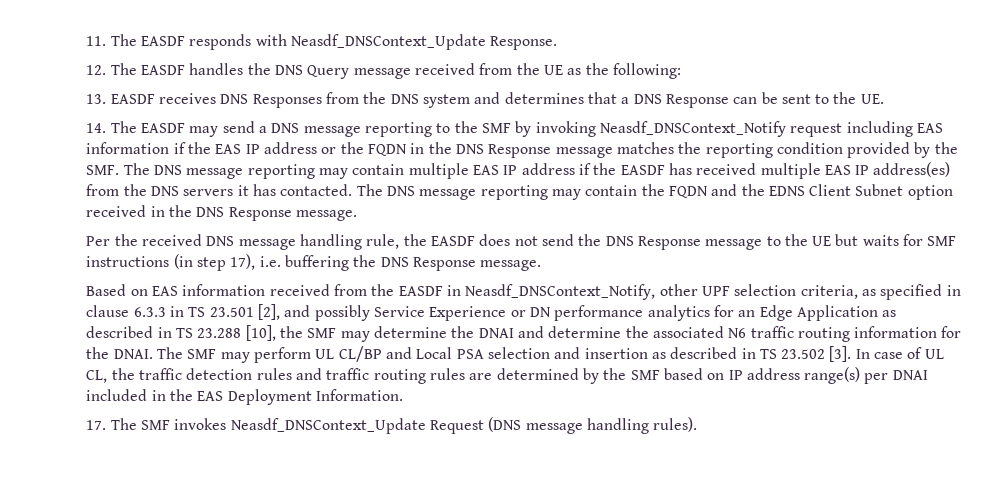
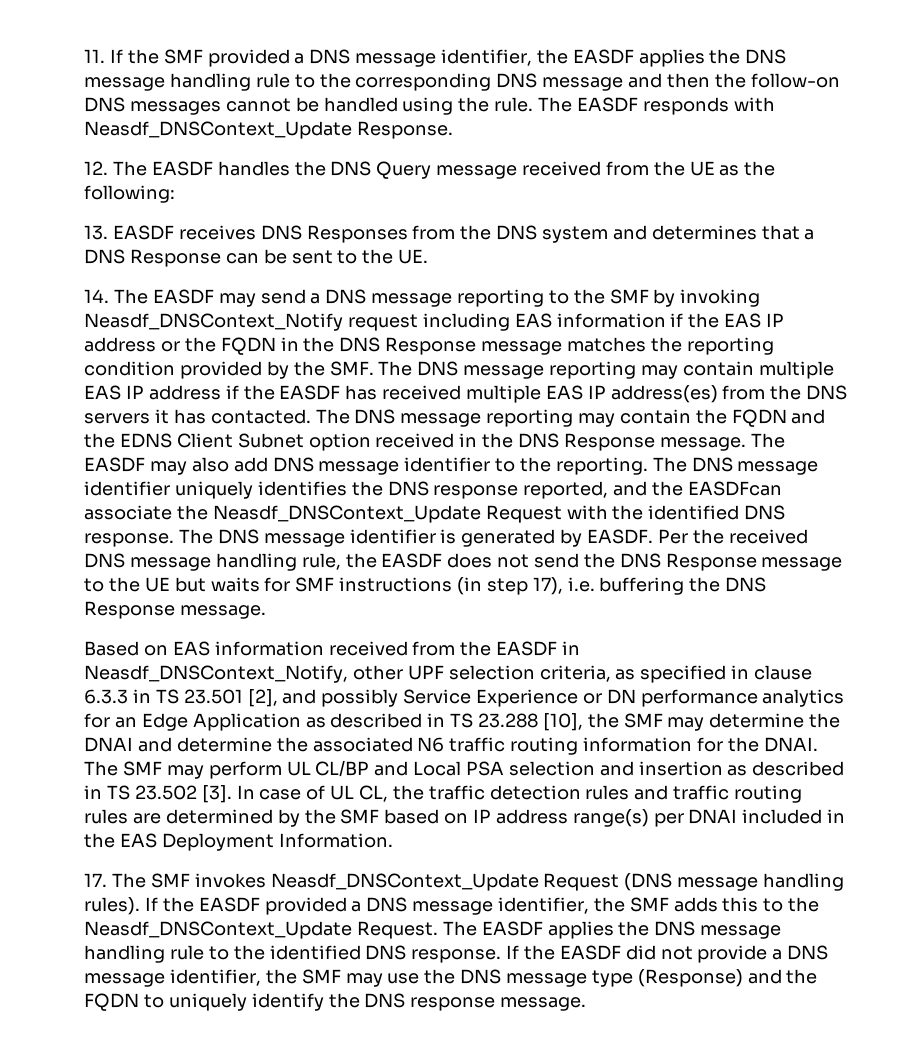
- 11. The EASDF responds with Neasdf_DNSContext_Update Response.
+ 11. If the SMF provided a DNS message identifier, the EASDF applies the DNS message handling rule to the corresponding DNS message and then the follow-on DNS messages cannot be handled using the rule. The EASDF responds with Neasdf_DNSContext_Update Response.
- The DNS message reporting may contain the FQDN and the EDNS Client Subnet option received in the DNS Response message.
- Per the received DNS message handling rule, the EASDF does not send the DNS Response message to the UE but waits for SMF instructions (in step 17), i.e. buffering the DNS Response message.
+ The DNS message reporting may contain the FQDN and the EDNS Client Subnet option received in the DNS Response message. The EASDF may also add DNS message identifier to the reporting. The DNS message identifier uniquely identifies the DNS response reported, and the EASDFcan associate the Neasdf_DNSContext_Update Request with the identified DNS response. The DNS message identifier is generated by EASDF. Per the received DNS message handling rule, the EASDF does not send the DNS Response message to the UE but waits for SMF instructions (in step 17), i.e. buffering the DNS Response message.
+ If the EASDF provided a DNS message identifier, the SMF adds this to the Neasdf_DNSContext_Update Request. The EASDF applies the DNS message handling rule to the identified DNS response. If the EASDF did not provide a DNS message identifier, the SMF may use the DNS message type (Response) and the FQDN to uniquely identify the DNS response message.

